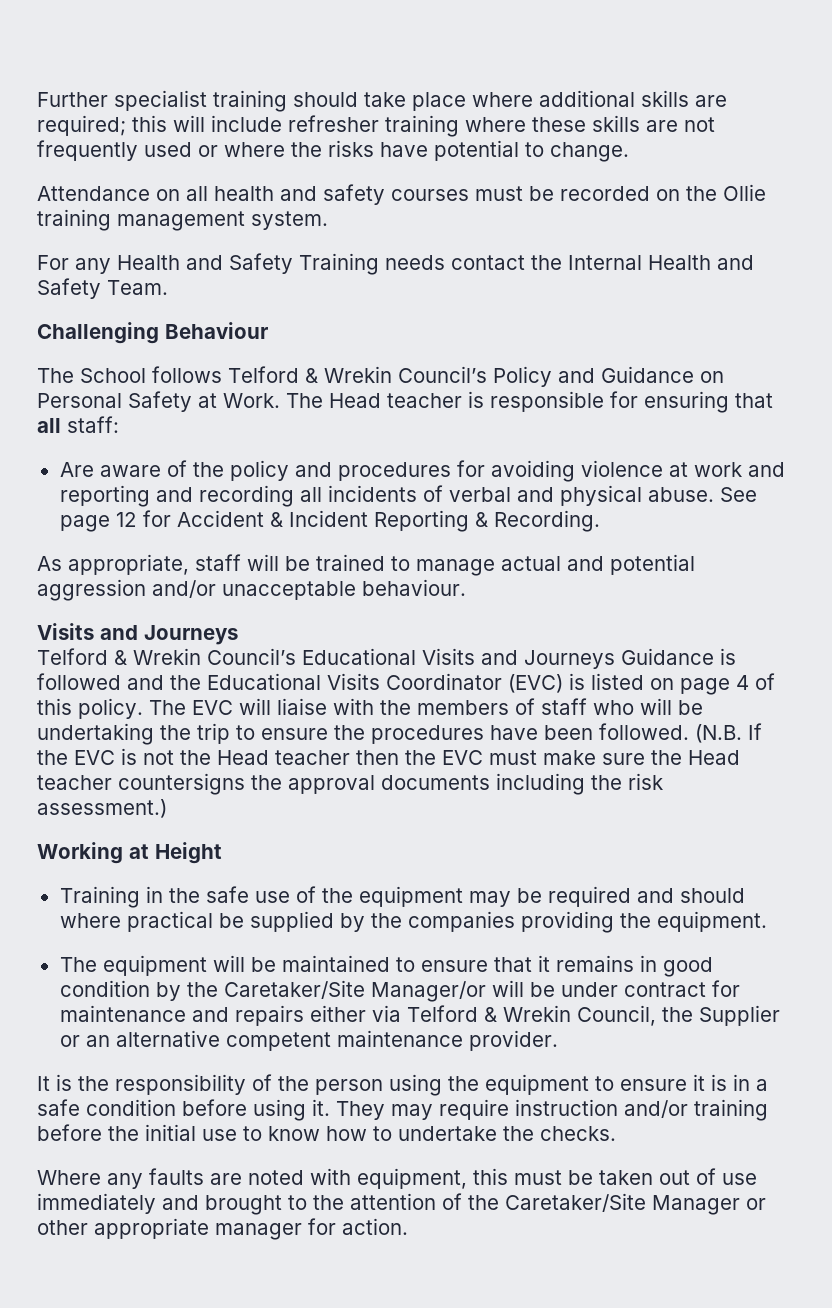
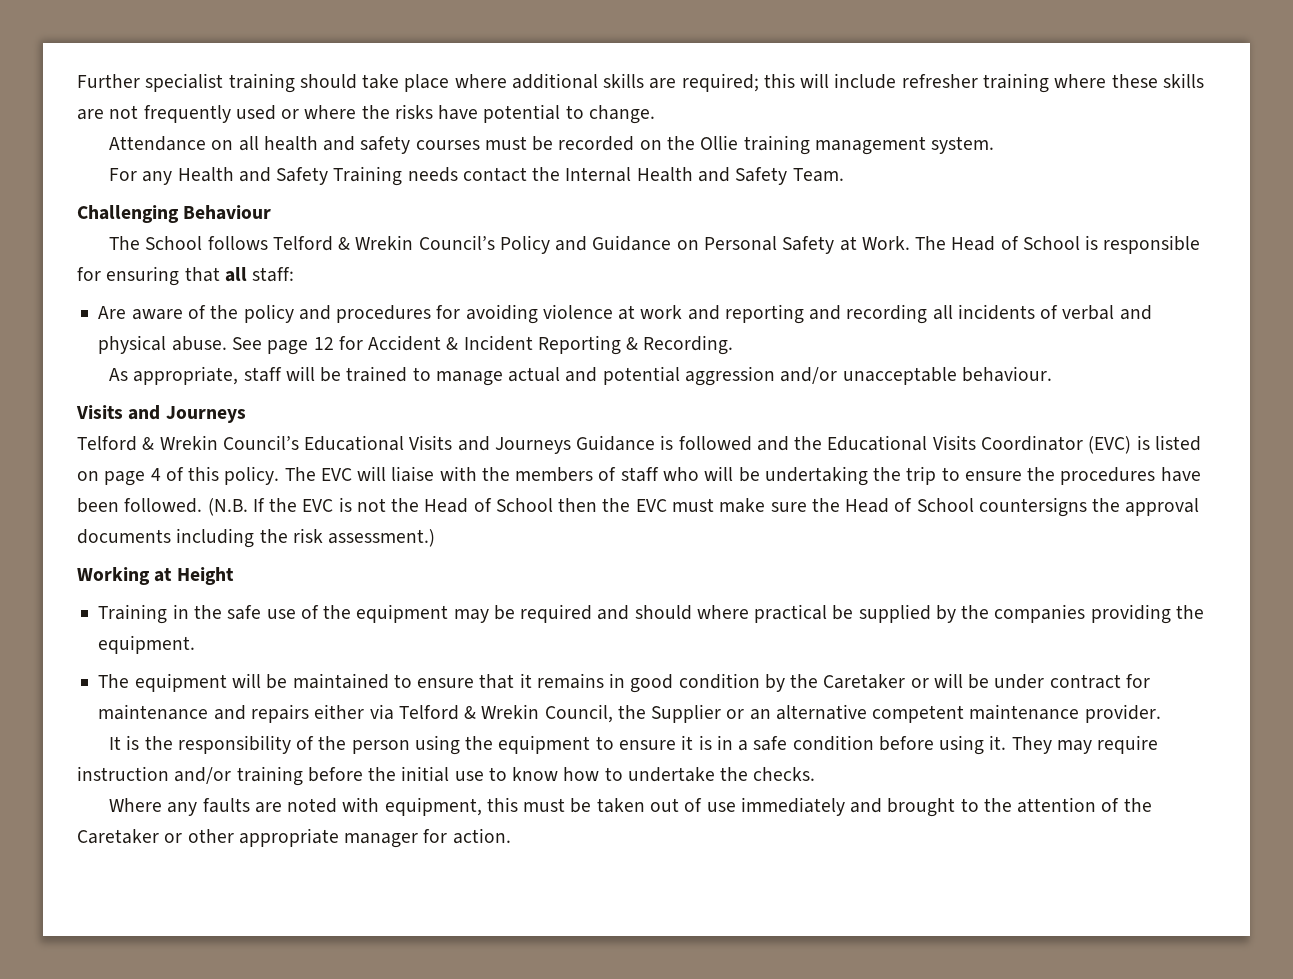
- The Head teacher is responsible for ensuring that all staff:
+ The Head of School is responsible for ensuring that all staff:
- (N.B. If the EVC is not the Head teacher then the EVC must make sure the Head teacher countersigns the approval documents including the risk assessment.)
+ (N.B. If the EVC is not the Head of School then the EVC must make sure the Head of School countersigns the approval documents including the risk assessment.)
- The equipment will be maintained to ensure that it remains in good condition by the Caretaker/Site Manager/or will be under contract for maintenance and repairs either via Telford & Wrekin Council, the Supplier or an alternative competent maintenance provider.
+ The equipment will be maintained to ensure that it remains in good condition by the Caretaker or will be under contract for maintenance and repairs either via Telford & Wrekin Council, the Supplier or an alternative competent maintenance provider.
- Where any faults are noted with equipment, this must be taken out of use immediately and brought to the attention of the Caretaker/Site Manager or other appropriate manager for action.
+ Where any faults are noted with equipment, this must be taken out of use immediately and brought to the attention of the Caretaker or other appropriate manager for action.

